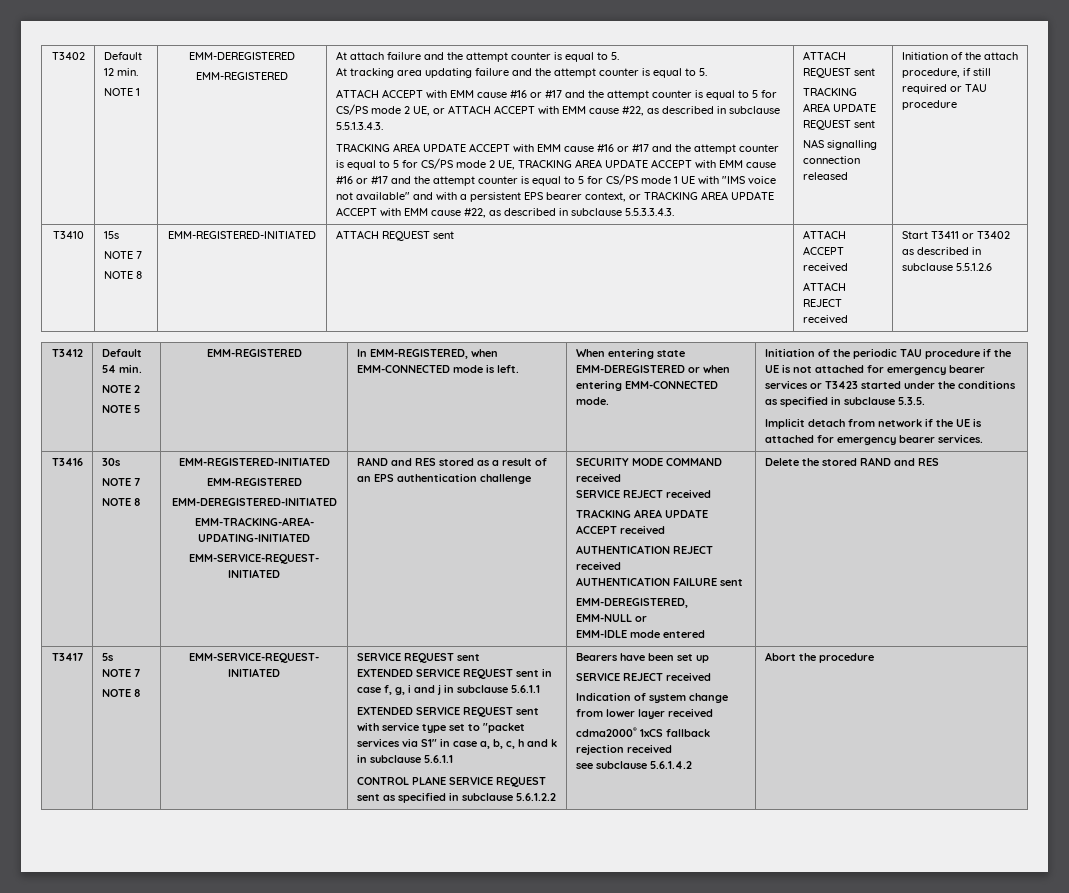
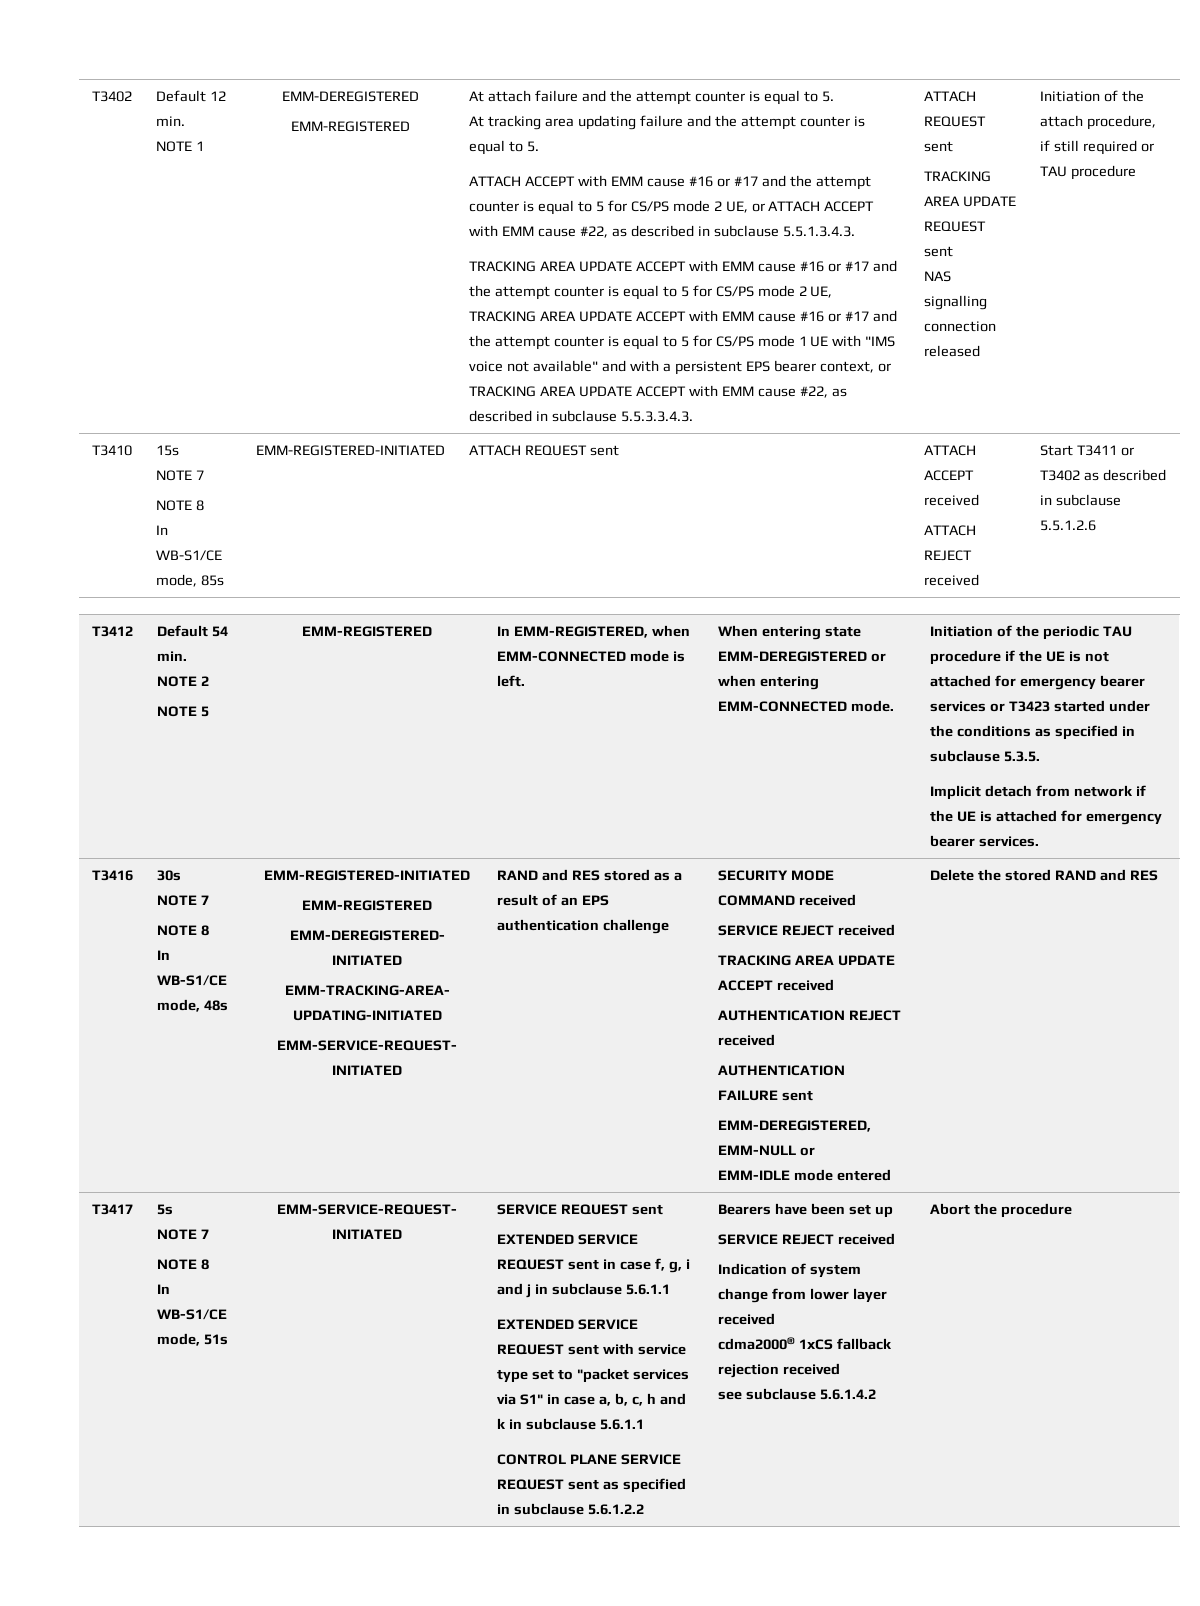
  T3410 | 15s
  NOTE 7
- NOTE 8 | EMM-REGISTERED-INITIATED | ATTACH REQUEST sent | ATTACH ACCEPT received
+ NOTE 8
+ In WB-S1/CE mode, 85s | EMM-REGISTERED-INITIATED | ATTACH REQUEST sent | ATTACH ACCEPT received
+ In WB-S1/CE mode, 48s
+ In WB-S1/CE mode, 51s

